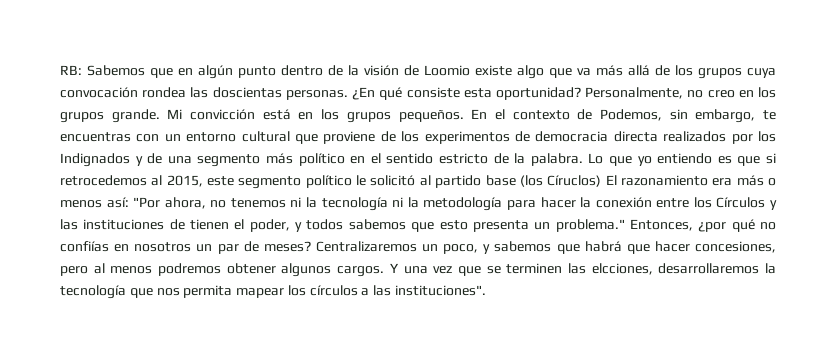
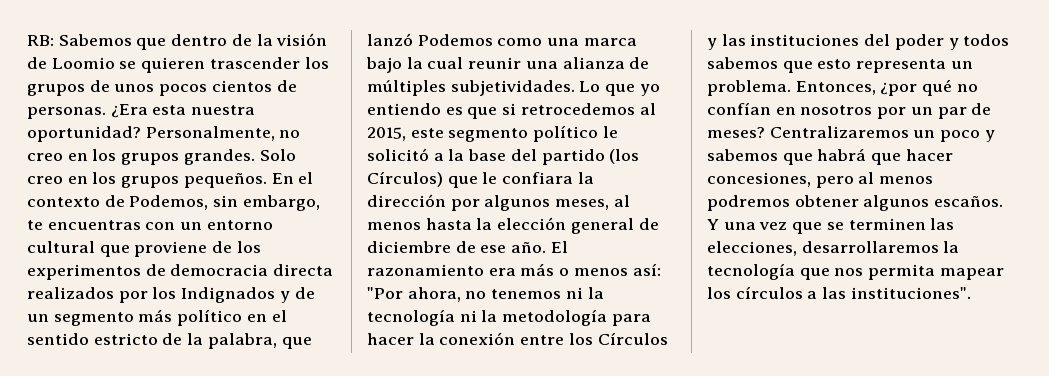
- RB: Sabemos que en algún punto dentro de la visión de Loomio existe algo que va más allá de los grupos cuya convocación rondea las doscientas personas. ¿En qué consiste esta oportunidad?
+ RB: Sabemos que dentro de la visión de Loomio se quieren trascender los grupos de unos pocos cientos de personas. ¿Era esta nuestra oportunidad?
- Personalmente, no creo en los grupos grande. Mi convicción está en los grupos pequeños.
+ Personalmente, no creo en los grupos grandes. Solo creo en los grupos pequeños.
- En el contexto de Podemos, sin embargo, te encuentras con un entorno cultural que proviene de los experimentos de democracia directa realizados por los Indignados y de una segmento más político en el sentido estricto de la palabra.
+ En el contexto de Podemos, sin embargo, te encuentras con un entorno cultural que proviene de los experimentos de democracia directa realizados por los Indignados y de un segmento más político en el sentido estricto de la palabra, que lanzó Podemos como una marca bajo la cual reunir una alianza de múltiples subjetividades.
- Lo que yo entiendo es que si retrocedemos al 2015, este segmento político le solicitó al partido base (los Círuclos) El razonamiento era más o menos así: "Por ahora, no tenemos ni la tecnología ni la metodología para hacer la conexión entre los Círculos y las instituciones de tienen el poder, y todos sabemos que esto presenta un problema."
+ Lo que yo entiendo es que si retrocedemos al 2015, este segmento político le solicitó a la base del partido (los Círculos) que le confiara la dirección por algunos meses, al menos hasta la elección general de diciembre de ese año. El razonamiento era más o menos así: "Por ahora, no tenemos ni la tecnología ni la metodología para hacer la conexión entre los Círculos y las instituciones del poder y todos sabemos que esto representa un problema.
- Entonces, ¿por qué no confiías en nosotros un par de meses?
+ Entonces, ¿por qué no confían en nosotros por un par de meses?
- Centralizaremos un poco, y sabemos que habrá que hacer concesiones, pero al menos podremos obtener algunos cargos.
+ Centralizaremos un poco y sabemos que habrá que hacer concesiones, pero al menos podremos obtener algunos escaños.
- Y una vez que se terminen las elcciones, desarrollaremos la tecnología que nos permita mapear los círculos a las instituciones".
+ Y una vez que se terminen las elecciones, desarrollaremos la tecnología que nos permita mapear los círculos a las instituciones".

